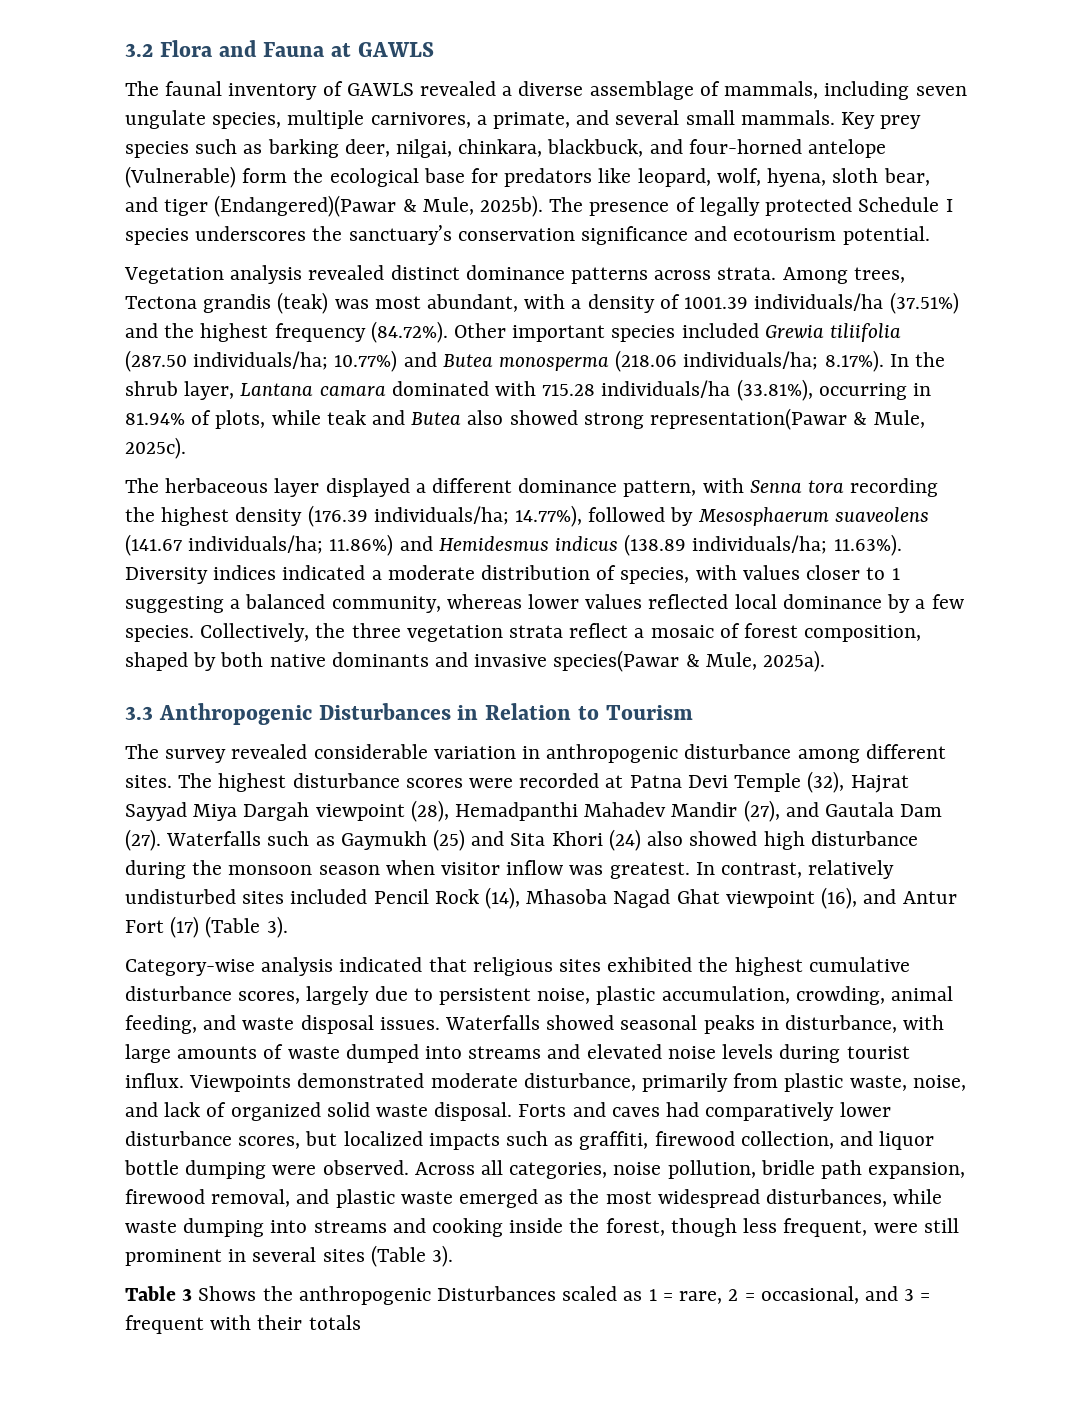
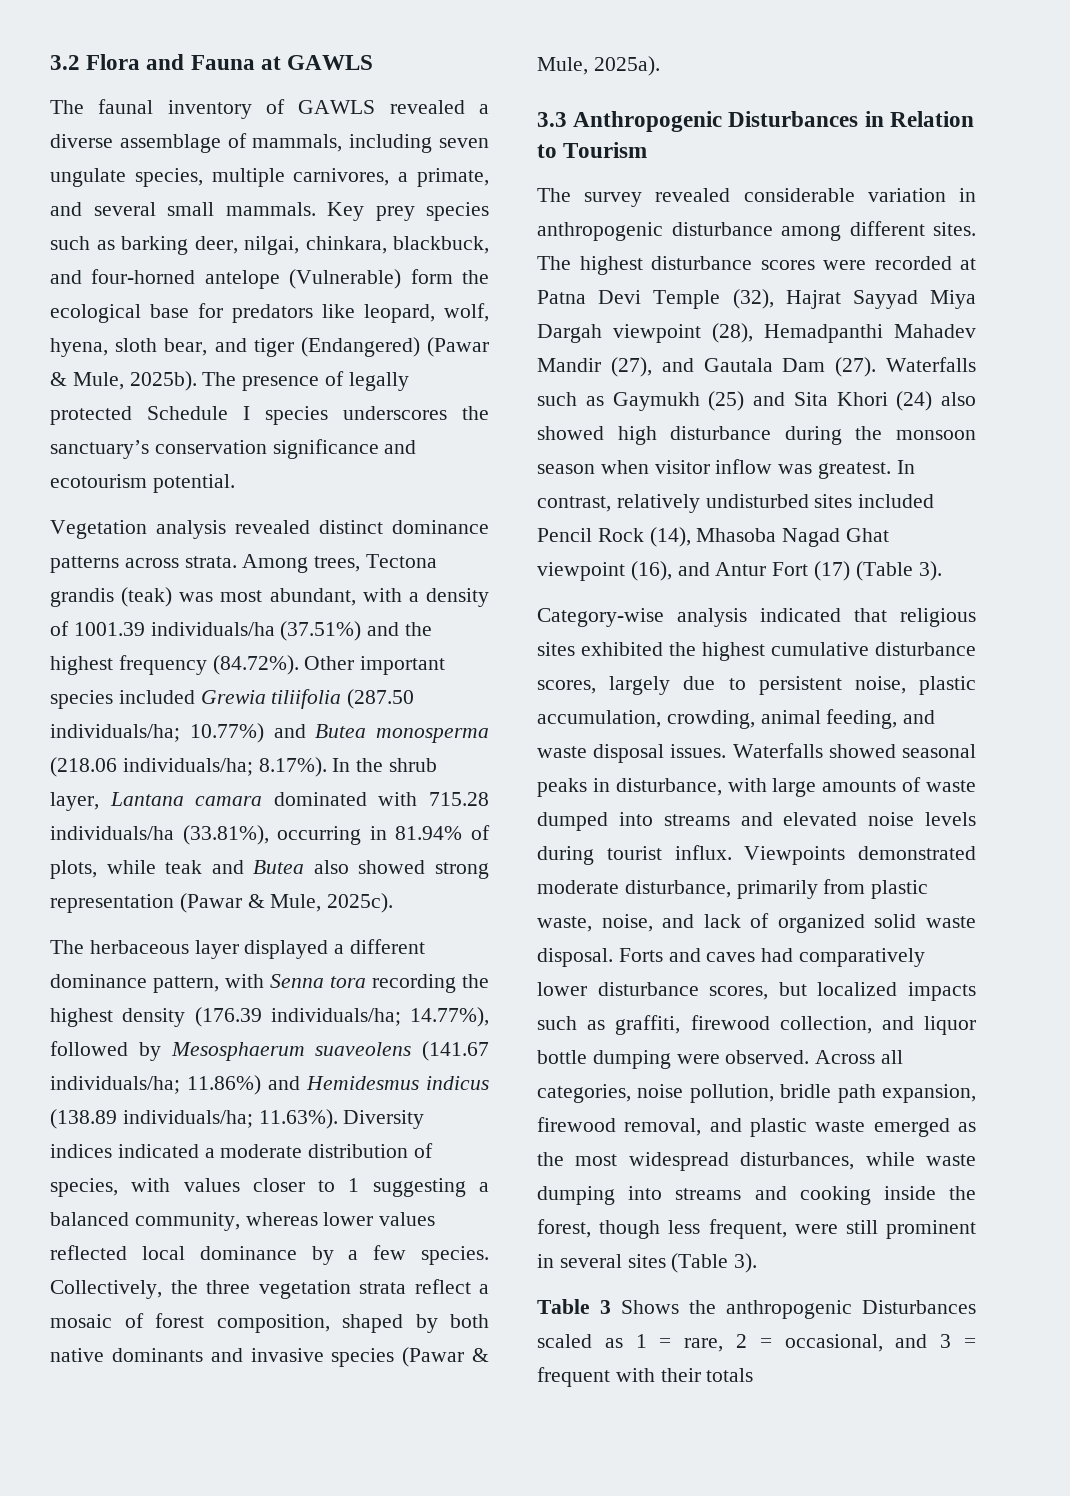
- Key prey species such as barking deer, nilgai, chinkara, blackbuck, and four-horned antelope (Vulnerable) form the ecological base for predators like leopard, wolf, hyena, sloth bear, and tiger (Endangered)(Pawar & Mule, 2025b).
+ Key prey species such as barking deer, nilgai, chinkara, blackbuck, and four-horned antelope (Vulnerable) form the ecological base for predators like leopard, wolf, hyena, sloth bear, and tiger (Endangered) (Pawar & Mule, 2025b).
- 8.17%). In the shrub layer, Lantana camara dominated with 715.28 individuals/ha (33.81%), occurring in 81.94% of plots, while teak and Butea also showed strong representation(Pawar & Mule, 2025c).
+ 8.17%). In the shrub layer, Lantana camara dominated with 715.28 individuals/ha (33.81%), occurring in 81.94% of plots, while teak and Butea also showed strong representation (Pawar & Mule, 2025c).
- Collectively, the three vegetation strata reflect a mosaic of forest composition, shaped by both native dominants and invasive species(Pawar & Mule, 2025a).
+ Collectively, the three vegetation strata reflect a mosaic of forest composition, shaped by both native dominants and invasive species (Pawar & Mule, 2025a).

